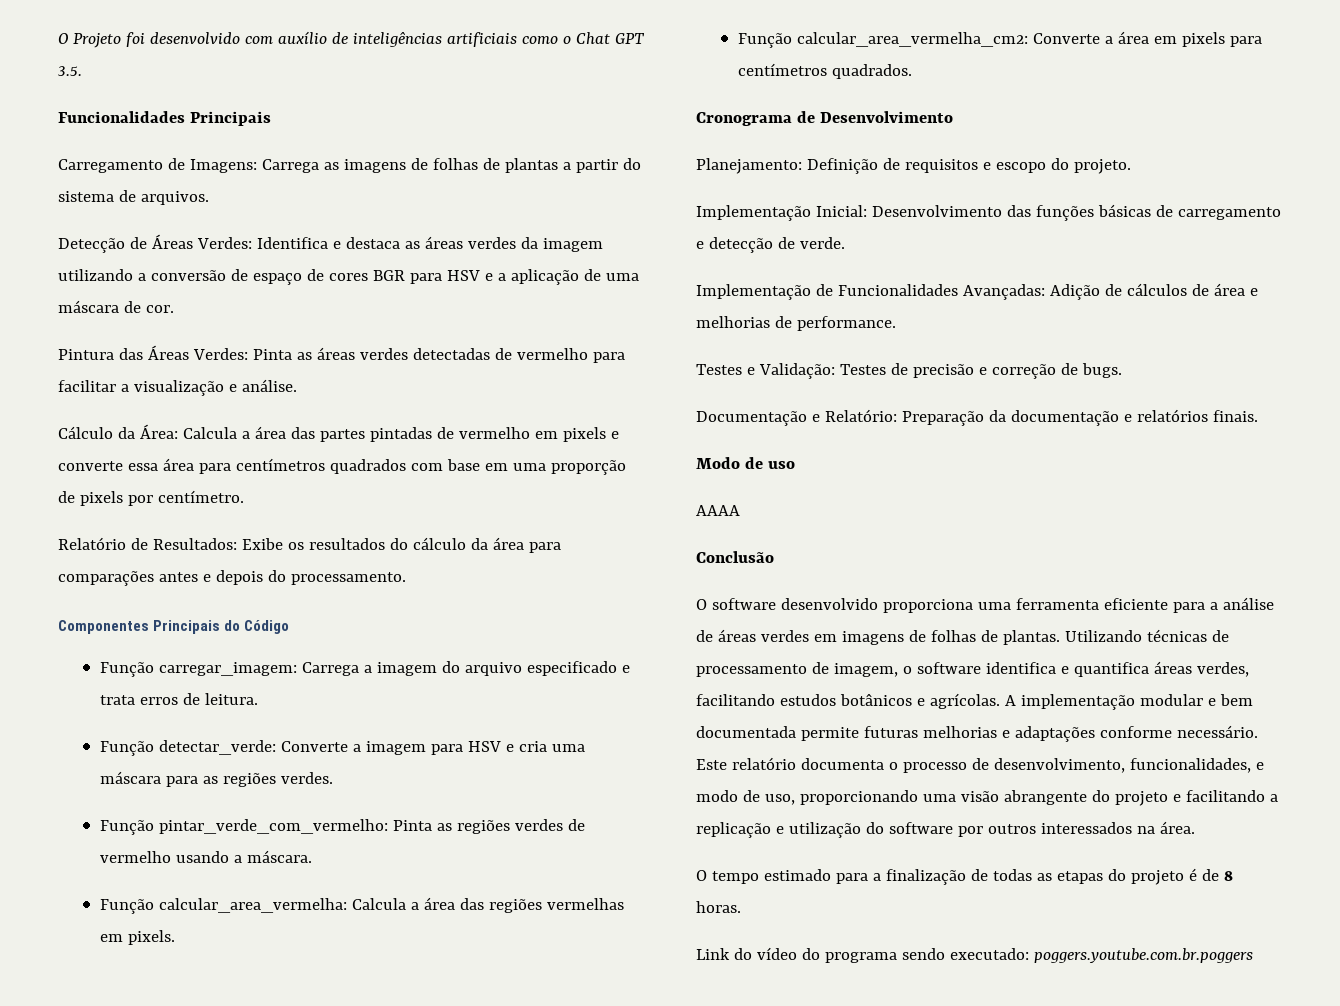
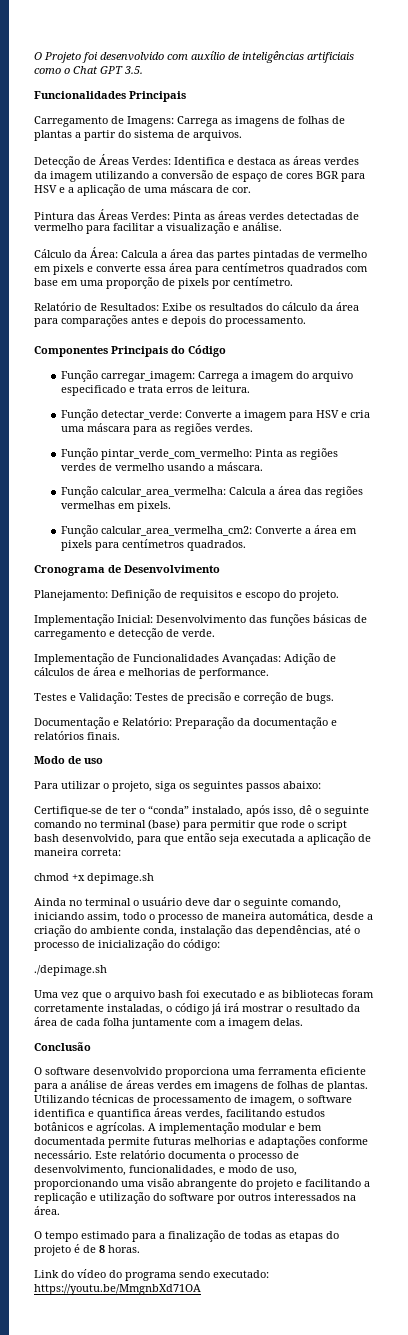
- AAAA
+ Para utilizar o projeto, siga os seguintes passos abaixo:
+ Certifique-se de ter o “conda” instalado, após isso, dê o seguinte comando no terminal (base) para permitir que rode o script bash desenvolvido, para que então seja executada a aplicação de maneira correta:
+ chmod +x depimage.sh
+ Ainda no terminal o usuário deve dar o seguinte comando, iniciando assim, todo o processo de maneira automática, desde a criação do ambiente conda, instalação das dependências, até o processo de inicialização do código:
+ ./depimage.sh
+ Uma vez que o arquivo bash foi executado e as bibliotecas foram corretamente instaladas, o código já irá mostrar o resultado da área de cada folha juntamente com a imagem delas.
- Link do vídeo do programa sendo executado: poggers.youtube.com.br.poggers
+ Link do vídeo do programa sendo executado: https://youtu.be/MmgnbXd71OA

